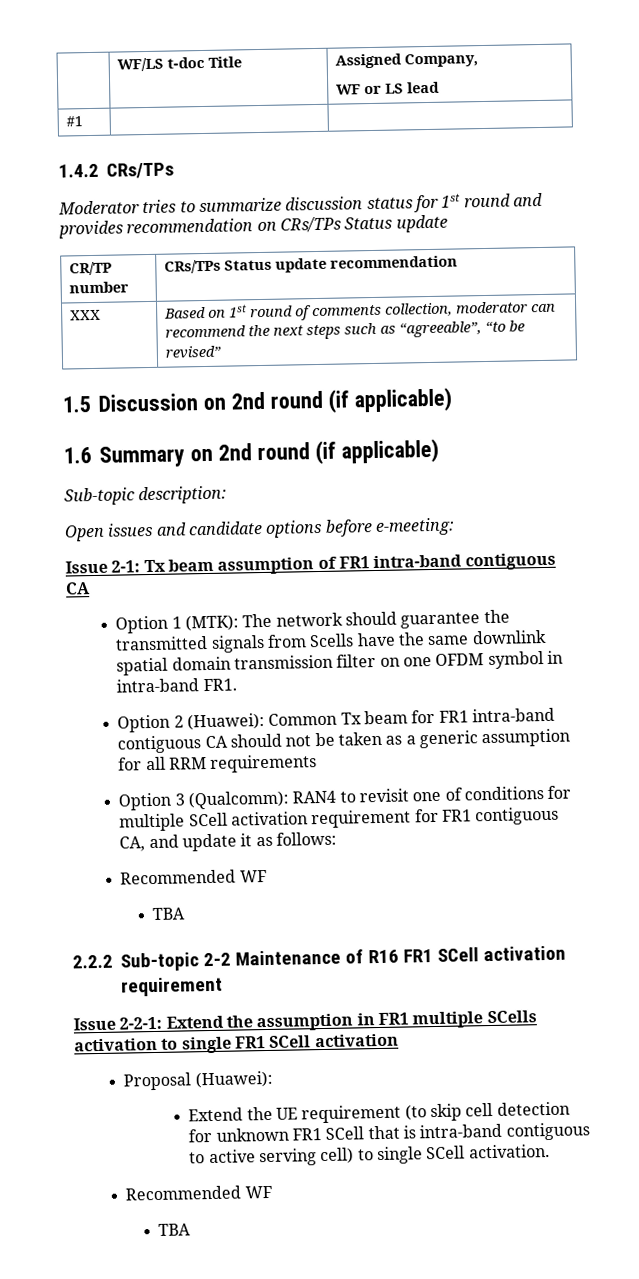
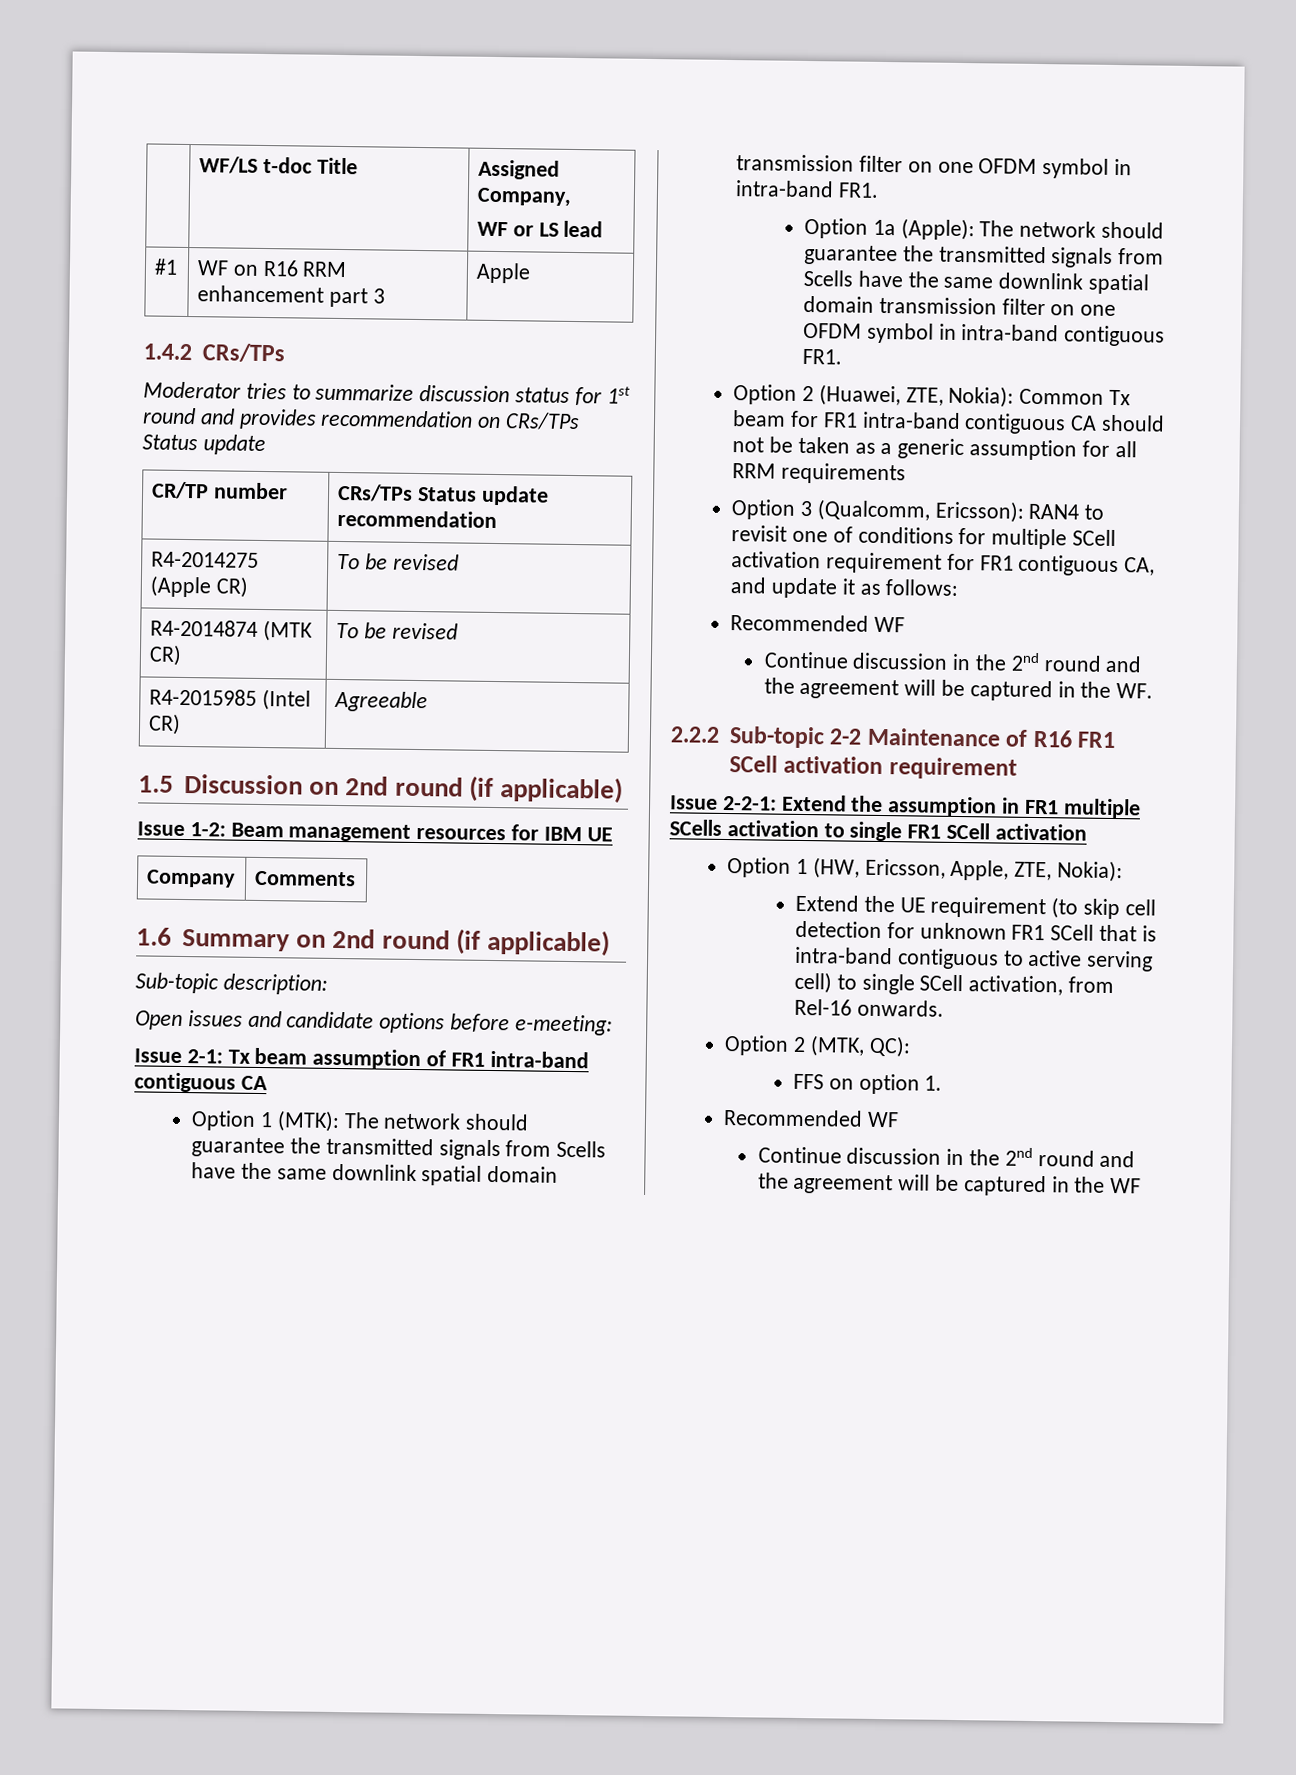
- #1 | |
+ #1 | WF on R16 RRM enhancement part 3 | Apple
- XXX | Based on 1st round of comments collection, moderator can recommend the next steps such as “agreeable”, “to be revised”
+ R4-2014275 (Apple CR) | To be revised
+ R4-2014874 (MTK CR) | To be revised
+ R4-2015985 (Intel CR) | Agreeable
+ Issue 1-2: Beam management resources for IBM UE
+ Company | Comments
- Option 2 (Huawei): Common Tx beam for FR1 intra-band contiguous CA should not be taken as a generic assumption for all RRM requirements
+ Option 1a (Apple): The network should guarantee the transmitted signals from Scells have the same downlink spatial domain transmission filter on one OFDM symbol in intra-band contiguous FR1.
+ Option 2 (Huawei, ZTE, Nokia): Common Tx beam for FR1 intra-band contiguous CA should not be taken as a generic assumption for all RRM requirements
- Option 3 (Qualcomm): RAN4 to revisit one of conditions for multiple SCell activation requirement for FR1 contiguous CA, and update it as follows:
+ Option 3 (Qualcomm, Ericsson): RAN4 to revisit one of conditions for multiple SCell activation requirement for FR1 contiguous CA, and update it as follows:
  Recommended WF
- TBA
+ Continue discussion in the 2nd round and the agreement will be captured in the WF.
- Proposal (Huawei):
+ Option 1 (HW, Ericsson, Apple, ZTE, Nokia):
- Extend the UE requirement (to skip cell detection for unknown FR1 SCell that is intra-band contiguous to active serving cell) to single SCell activation.
+ Extend the UE requirement (to skip cell detection for unknown FR1 SCell that is intra-band contiguous to active serving cell) to single SCell activation, from Rel-16 onwards.
+ Option 2 (MTK, QC):
+ FFS on option 1.
  Recommended WF
- TBA
+ Continue discussion in the 2nd round and the agreement will be captured in the WF

